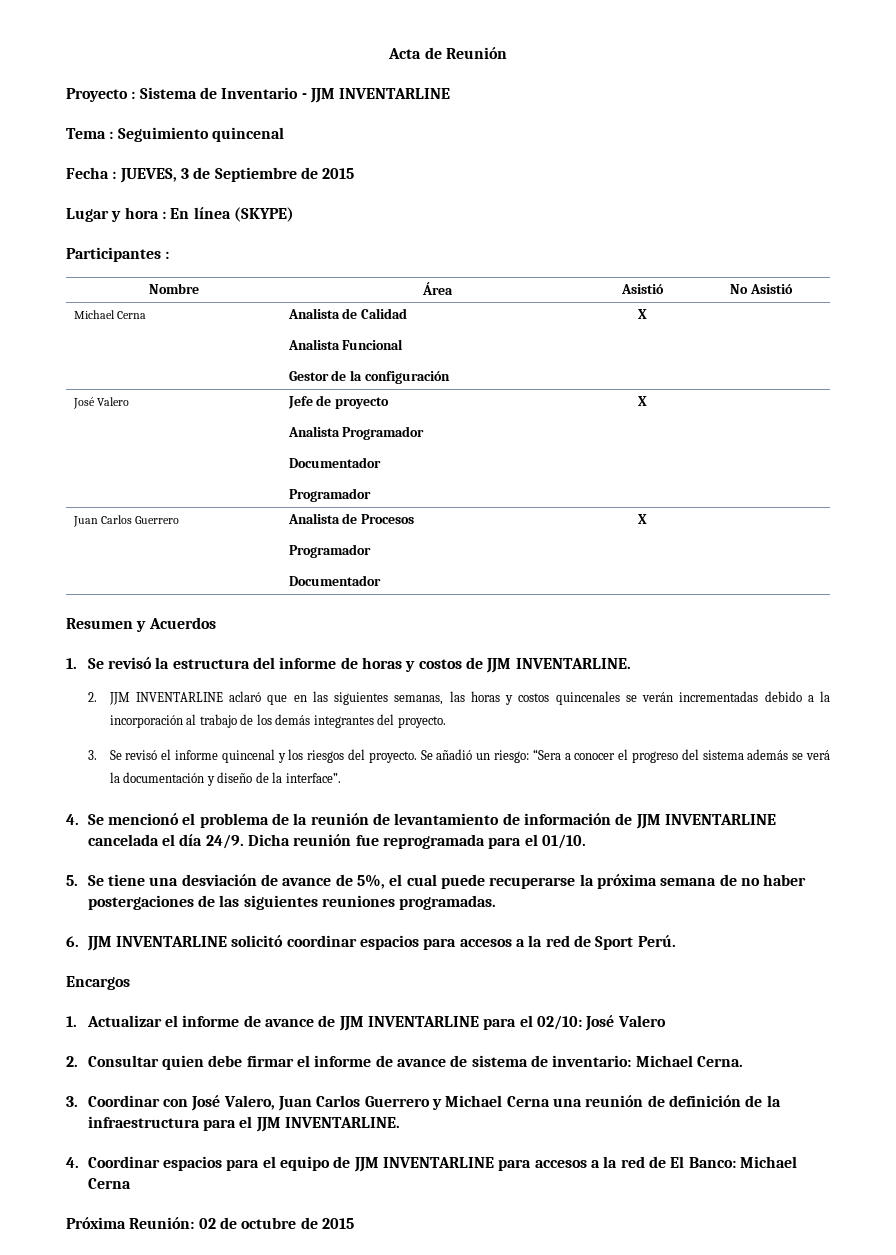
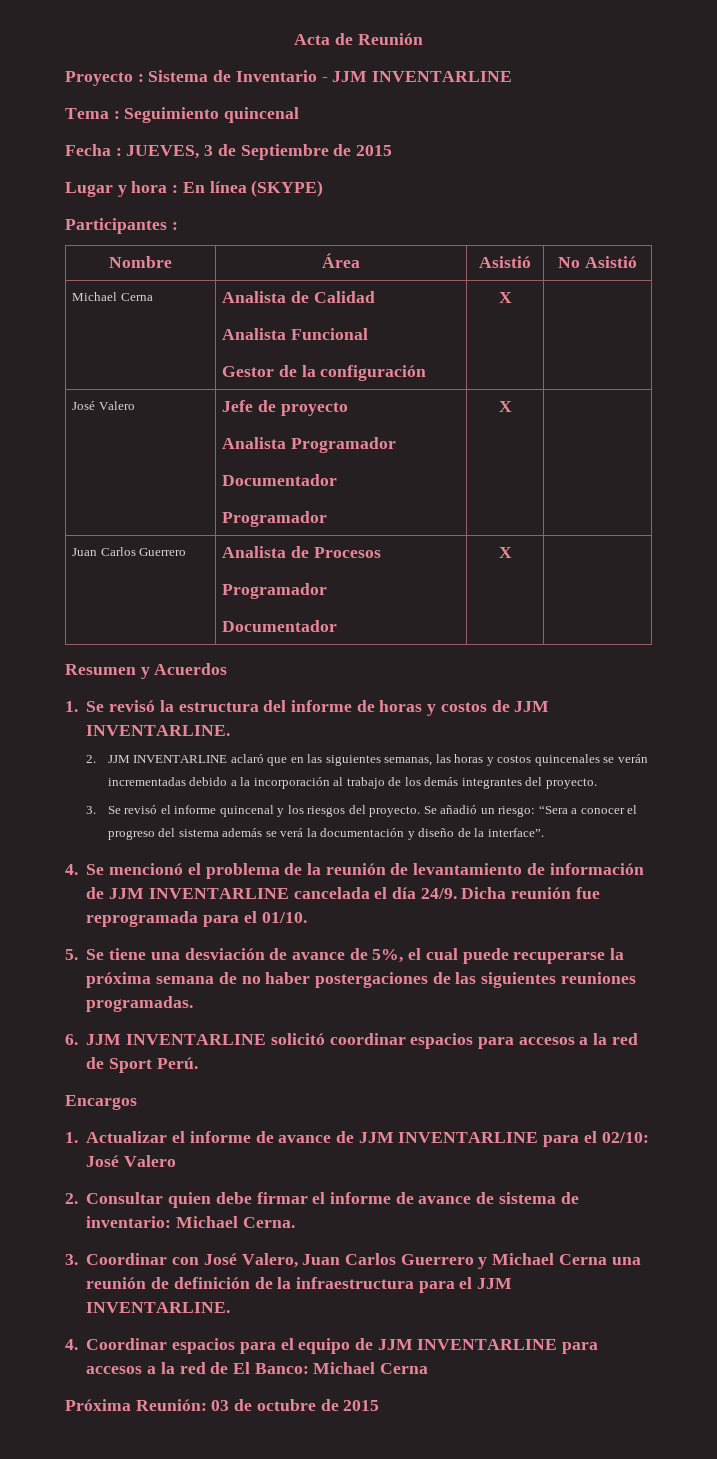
- Próxima Reunión: 02 de octubre de 2015
+ Próxima Reunión: 03 de octubre de 2015

